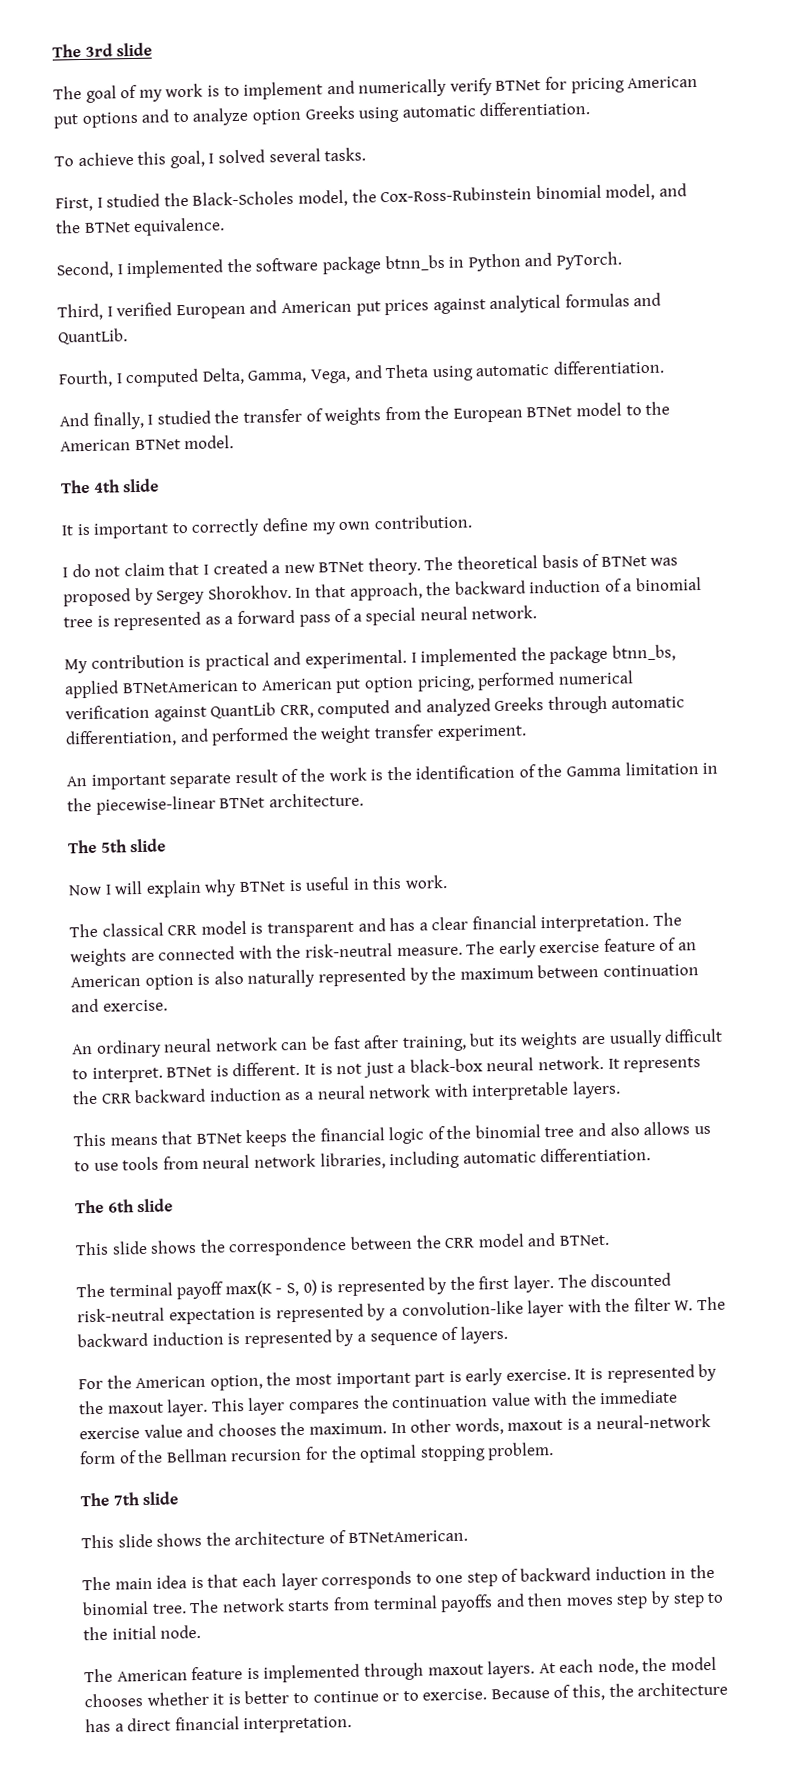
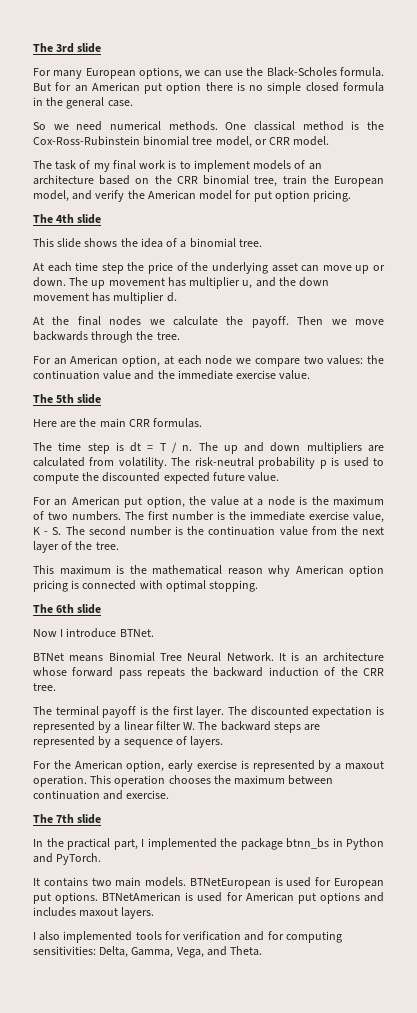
- The goal of my work is to implement and numerically verify BTNet for pricing American put options and to analyze option Greeks using automatic differentiation.
- To achieve this goal, I solved several tasks.
- First, I studied the Black-Scholes model, the Cox-Ross-Rubinstein binomial model, and the BTNet equivalence.
- Second, I implemented the software package btnn_bs in Python and PyTorch.
- Third, I verified European and American put prices against analytical formulas and QuantLib.
- Fourth, I computed Delta, Gamma, Vega, and Theta using automatic differentiation.
- And finally, I studied the transfer of weights from the European BTNet model to the American BTNet model.
+ For many European options, we can use the Black-Scholes formula. But for an American put option there is no simple closed formula in the general case.
+ So we need numerical methods. One classical method is the Cox-Ross-Rubinstein binomial tree model, or CRR model.
+ The task of my final work is to implement models of an architecture based on the CRR binomial tree, train the European model, and verify the American model for put option pricing.
  The 4th slide
- It is important to correctly define my own contribution.
- I do not claim that I created a new BTNet theory. The theoretical basis of BTNet was proposed by Sergey Shorokhov. In that approach, the backward induction of a binomial tree is represented as a forward pass of a special neural network.
- My contribution is practical and experimental. I implemented the package btnn_bs, applied BTNetAmerican to American put option pricing, performed numerical verification against QuantLib CRR, computed and analyzed Greeks through automatic differentiation, and performed the weight transfer experiment.
- An important separate result of the work is the identification of the Gamma limitation in the piecewise-linear BTNet architecture.
+ This slide shows the idea of a binomial tree.
+ At each time step the price of the underlying asset can move up or down. The up movement has multiplier u, and the down movement has multiplier d.
+ At the final nodes we calculate the payoff. Then we move backwards through the tree.
+ For an American option, at each node we compare two values: the continuation value and the immediate exercise value.
  The 5th slide
- Now I will explain why BTNet is useful in this work.
- The classical CRR model is transparent and has a clear financial interpretation. The weights are connected with the risk-neutral measure. The early exercise feature of an American option is also naturally represented by the maximum between continuation and exercise.
- An ordinary neural network can be fast after training, but its weights are usually difficult to interpret. BTNet is different. It is not just a black-box neural network. It represents the CRR backward induction as a neural network with interpretable layers.
- This means that BTNet keeps the financial logic of the binomial tree and also allows us to use tools from neural network libraries, including automatic differentiation.
+ Here are the main CRR formulas.
+ The time step is dt = T / n. The up and down multipliers are calculated from volatility. The risk-neutral probability p is used to compute the discounted expected future value.
+ For an American put option, the value at a node is the maximum of two numbers. The first number is the immediate exercise value, K - S. The second number is the continuation value from the next layer of the tree.
+ This maximum is the mathematical reason why American option pricing is connected with optimal stopping.
  The 6th slide
- This slide shows the correspondence between the CRR model and BTNet.
- The terminal payoff max(K - S, 0) is represented by the first layer.
+ Now I introduce BTNet.
+ BTNet means Binomial Tree Neural Network. It is an architecture whose forward pass repeats the backward induction of the CRR tree.
+ The terminal payoff is the first layer.
- The discounted risk-neutral expectation is represented by a convolution-like layer with the filter W. The backward induction is represented by a sequence of layers.
+ The discounted expectation is represented by a linear filter W. The backward steps are represented by a sequence of layers.
- For the American option, the most important part is early exercise. It is represented by the maxout layer. This layer compares the continuation value with the immediate exercise value and chooses the maximum. In other words, maxout is a neural-network form of the Bellman recursion for the optimal stopping problem.
+ For the American option, early exercise is represented by a maxout operation. This operation chooses the maximum between continuation and exercise.
  The 7th slide
- This slide shows the architecture of BTNetAmerican.
- The main idea is that each layer corresponds to one step of backward induction in the binomial tree. The network starts from terminal payoffs and then moves step by step to the initial node.
- The American feature is implemented through maxout layers. At each node, the model chooses whether it is better to continue or to exercise. Because of this, the architecture has a direct financial interpretation.
+ In the practical part, I implemented the package btnn_bs in Python and PyTorch.
+ It contains two main models. BTNetEuropean is used for European put options. BTNetAmerican is used for American put options and includes maxout layers.
+ I also implemented tools for verification and for computing sensitivities: Delta, Gamma, Vega, and Theta.

